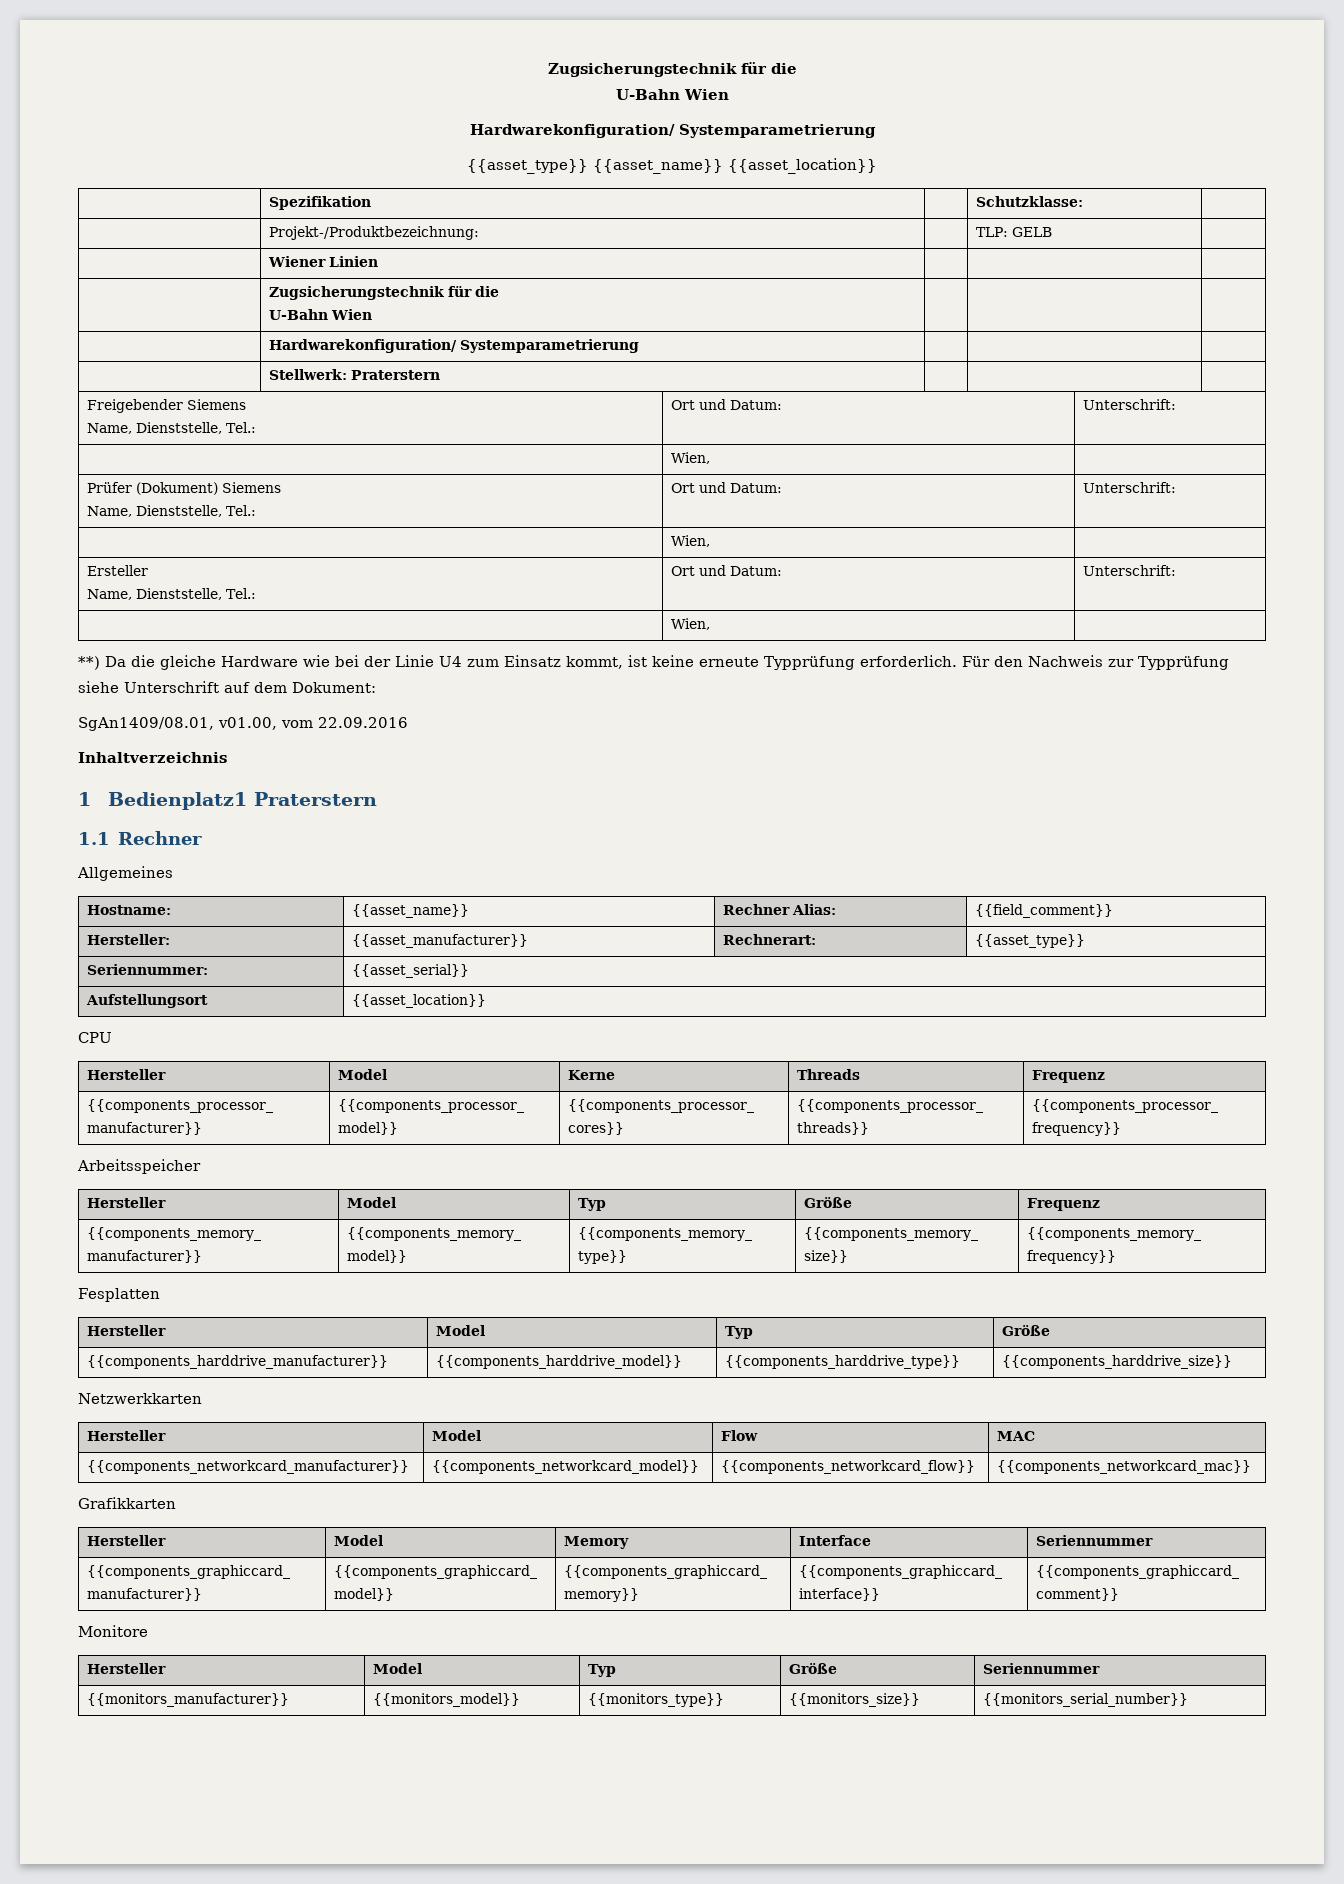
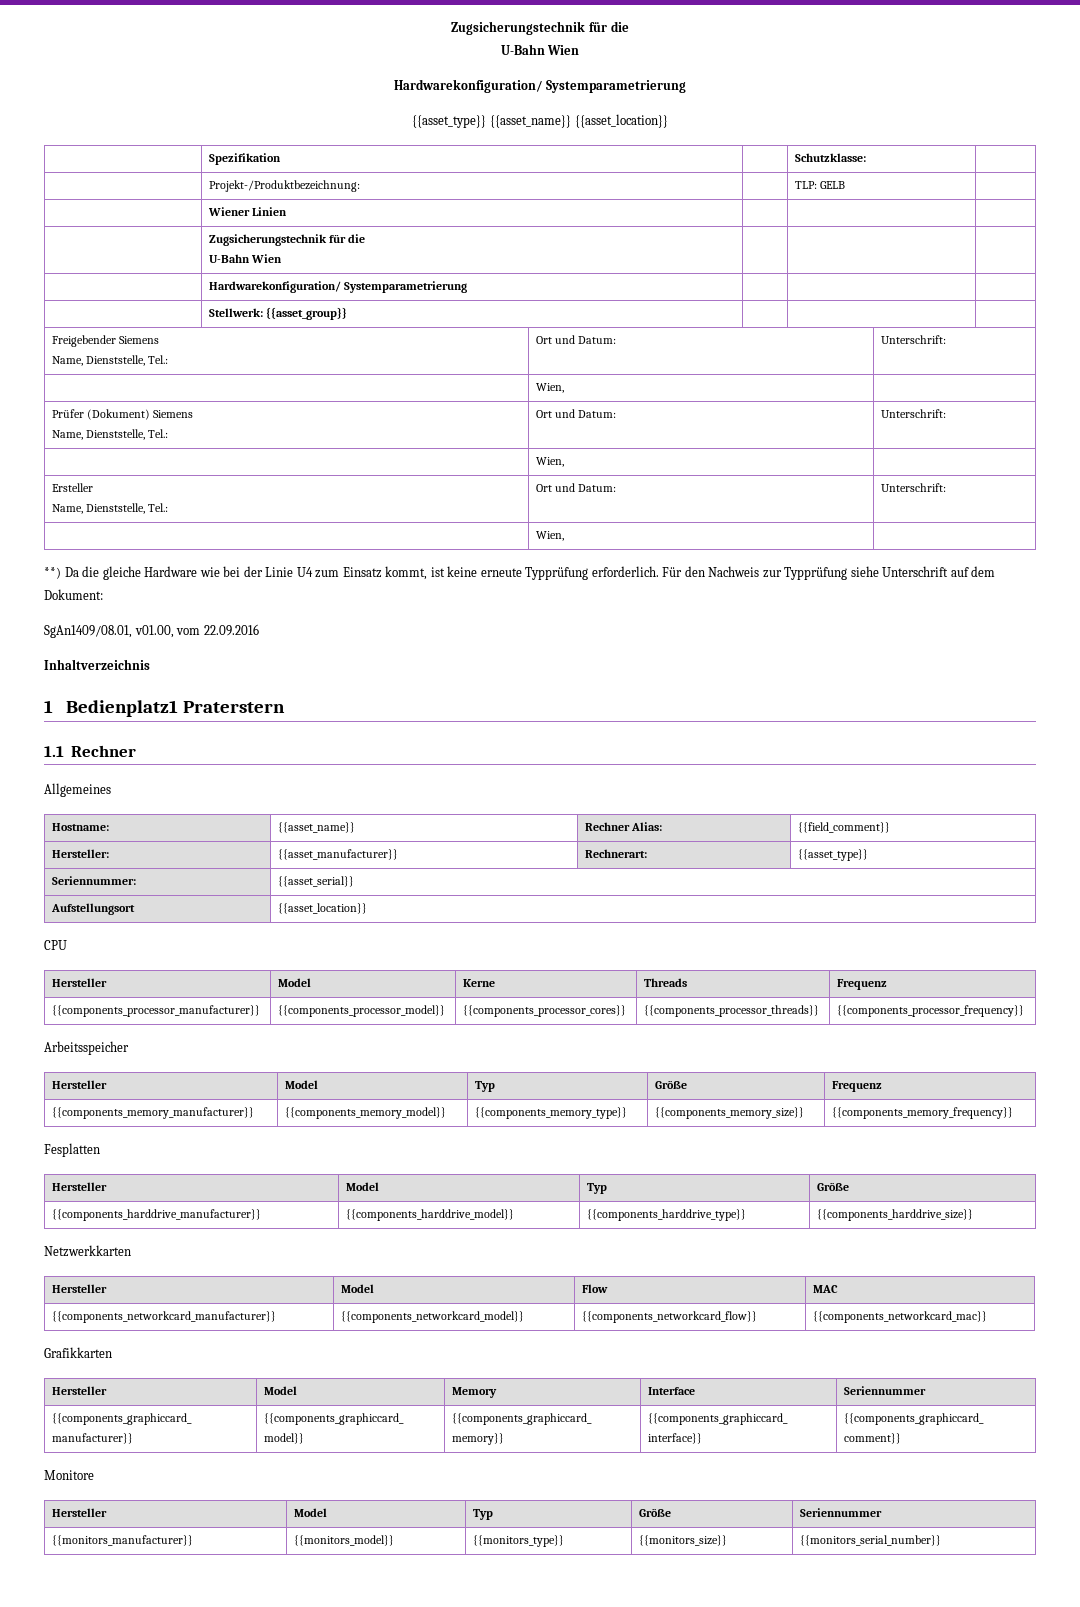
- | Stellwerk: Praterstern | | |
+ | Stellwerk: {{asset_group}} | | |

